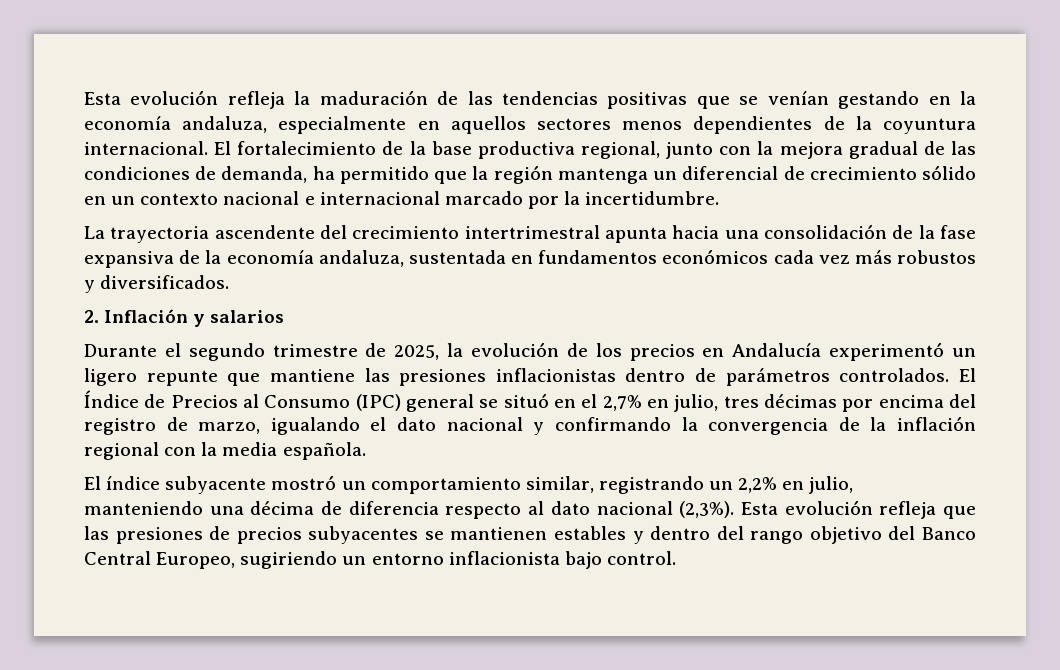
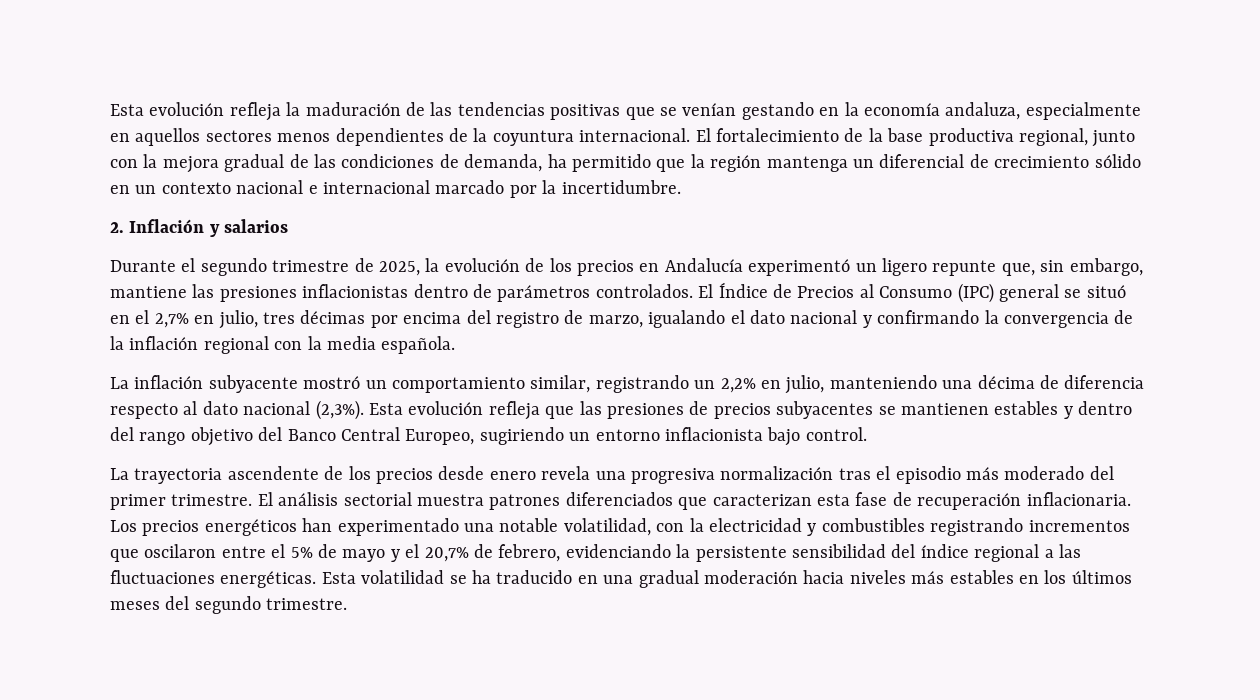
- La trayectoria ascendente del crecimiento intertrimestral apunta hacia una consolidación de la fase expansiva de la economía andaluza, sustentada en fundamentos económicos cada vez más robustos y diversificados.
- Durante el segundo trimestre de 2025, la evolución de los precios en Andalucía experimentó un ligero repunte que mantiene las presiones inflacionistas dentro de parámetros controlados.
+ Durante el segundo trimestre de 2025, la evolución de los precios en Andalucía experimentó un ligero repunte que, sin embargo, mantiene las presiones inflacionistas dentro de parámetros controlados.
- El índice subyacente mostró un comportamiento similar, registrando un 2,2% en julio, manteniendo una décima de diferencia respecto al dato nacional (2,3%).
+ La inflación subyacente mostró un comportamiento similar, registrando un 2,2% en julio, manteniendo una décima de diferencia respecto al dato nacional (2,3%).
+ La trayectoria ascendente de los precios desde enero revela una progresiva normalización tras el episodio más moderado del primer trimestre. El análisis sectorial muestra patrones diferenciados que caracterizan esta fase de recuperación inflacionaria. Los precios energéticos han experimentado una notable volatilidad, con la electricidad y combustibles registrando incrementos que oscilaron entre el 5% de mayo y el 20,7% de febrero, evidenciando la persistente sensibilidad del índice regional a las fluctuaciones energéticas. Esta volatilidad se ha traducido en una gradual moderación hacia niveles más estables en los últimos meses del segundo trimestre.

